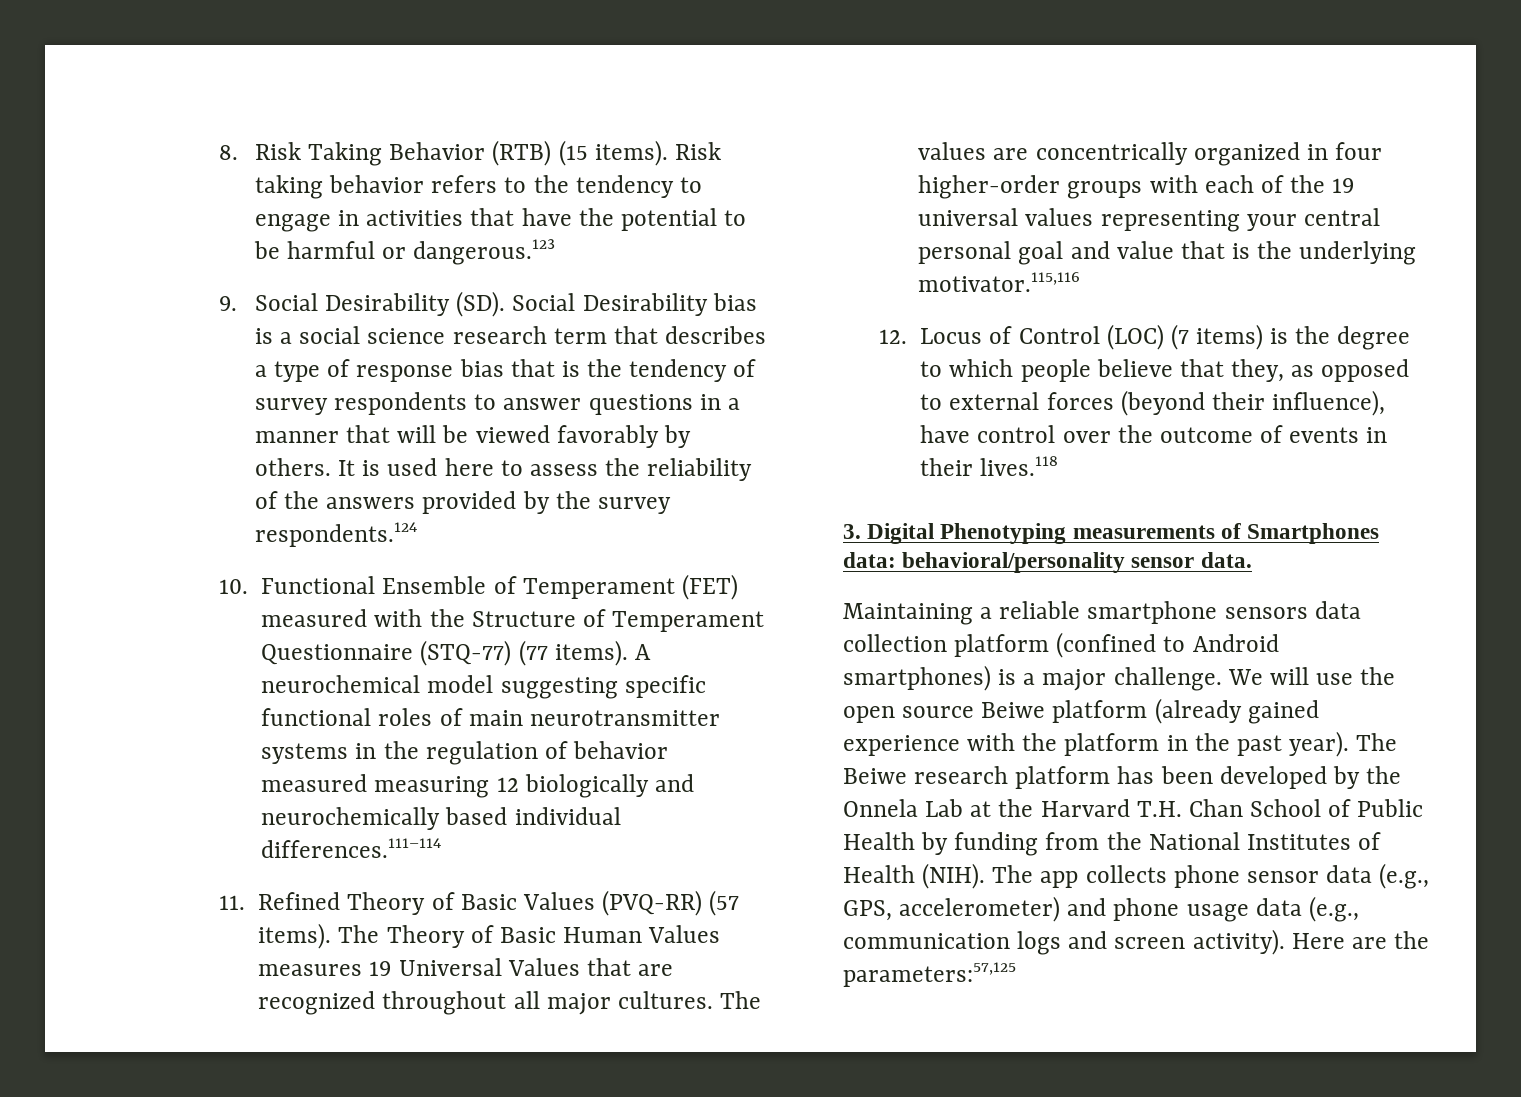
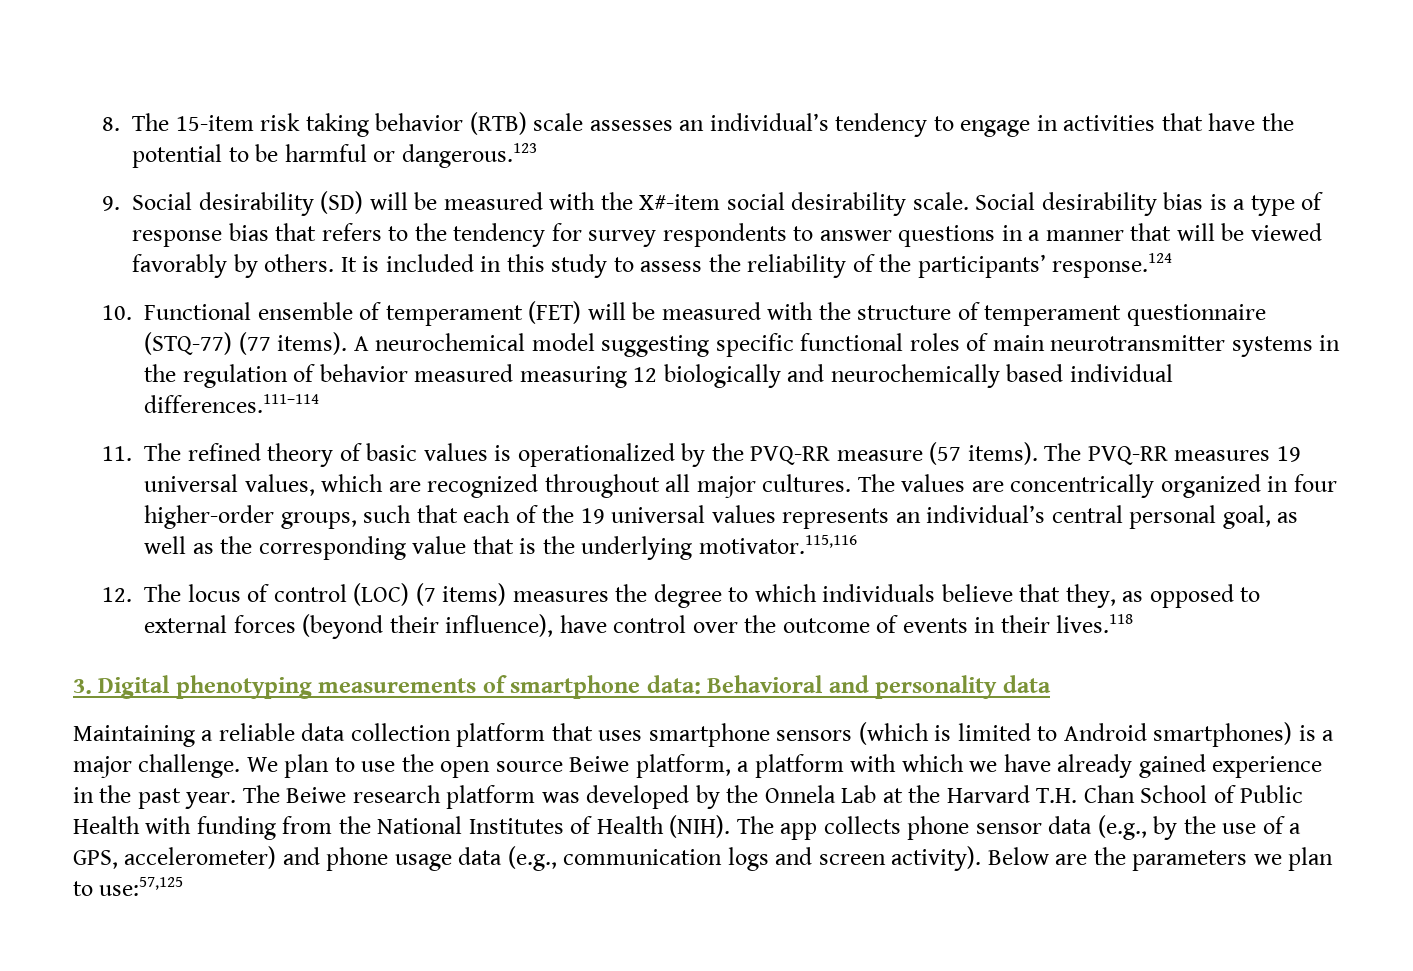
- 8. Risk Taking Behavior (RTB) (15 items). Risk taking behavior refers to the tendency to engage in activities that have the potential to be harmful or dangerous.123
+ 8. The 15-item risk taking behavior (RTB) scale assesses an individual’s tendency to engage in activities that have the potential to be harmful or dangerous.123
- 9. Social Desirability (SD). Social Desirability bias is a social science research term that describes a type of response bias that is the tendency of survey respondents to answer questions in a manner that will be viewed favorably by others.
+ 9. Social desirability (SD) will be measured with the X#-item social desirability scale. Social desirability bias is a type of response bias that refers to the tendency for survey respondents to answer questions in a manner that will be viewed favorably by others.
- It is used here to assess the reliability of the answers provided by the survey respondents.124
- 10. Functional Ensemble of Temperament (FET) measured with the Structure of Temperament Questionnaire (STQ-77) (77 items).
+ It is included in this study to assess the reliability of the participants’ response.124
+ 10. Functional ensemble of temperament (FET) will be measured with the structure of temperament questionnaire (STQ-77) (77 items).
- 11. Refined Theory of Basic Values (PVQ-RR) (57 items). The Theory of Basic Human Values measures 19 Universal Values that are recognized throughout all major cultures.
+ 11. The refined theory of basic values is operationalized by the PVQ-RR measure (57 items). The PVQ-RR measures 19 universal values, which are recognized throughout all major cultures.
- The values are concentrically organized in four higher-order groups with each of the 19 universal values representing your central personal goal and value that is the underlying motivator.115,116
+ The values are concentrically organized in four higher-order groups, such that each of the 19 universal values represents an individual’s central personal goal, as well as the corresponding value that is the underlying motivator.115,116
- 12. Locus of Control (LOC) (7 items) is the degree to which people believe that they, as opposed to external forces (beyond their influence), have control over the outcome of events in their lives.118
+ 12. The locus of control (LOC) (7 items) measures the degree to which individuals believe that they, as opposed to external forces (beyond their influence), have control over the outcome of events in their lives.118
- 3. Digital Phenotyping measurements of Smartphones data: behavioral/personality sensor data.
+ 3. Digital phenotyping measurements of smartphone data: Behavioral and personality data
- Maintaining a reliable smartphone sensors data collection platform (confined to Android smartphones) is a major challenge.
+ Maintaining a reliable data collection platform that uses smartphone sensors (which is limited to Android smartphones) is a major challenge.
- We will use the open source Beiwe platform (already gained experience with the platform in the past year).
+ We plan to use the open source Beiwe platform, a platform with which we have already gained experience in the past year.
- The Beiwe research platform has been developed by the Onnela Lab at the Harvard T.H. Chan School of Public Health by funding from the National Institutes of Health (NIH).
+ The Beiwe research platform was developed by the Onnela Lab at the Harvard T.H. Chan School of Public Health with funding from the National Institutes of Health (NIH).
- The app collects phone sensor data (e.g., GPS, accelerometer) and phone usage data (e.g., communication logs and screen activity).
+ The app collects phone sensor data (e.g., by the use of a GPS, accelerometer) and phone usage data (e.g., communication logs and screen activity).
- Here are the parameters:57,125
+ Below are the parameters we plan to use:57,125

